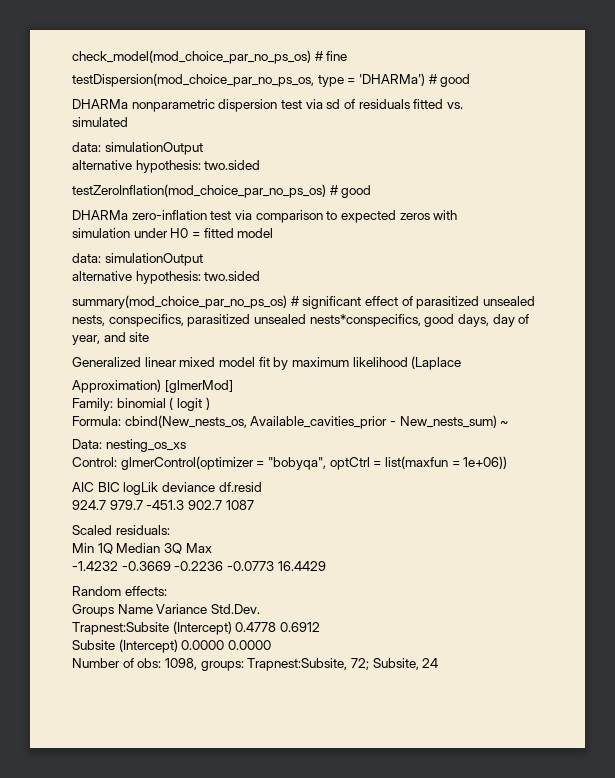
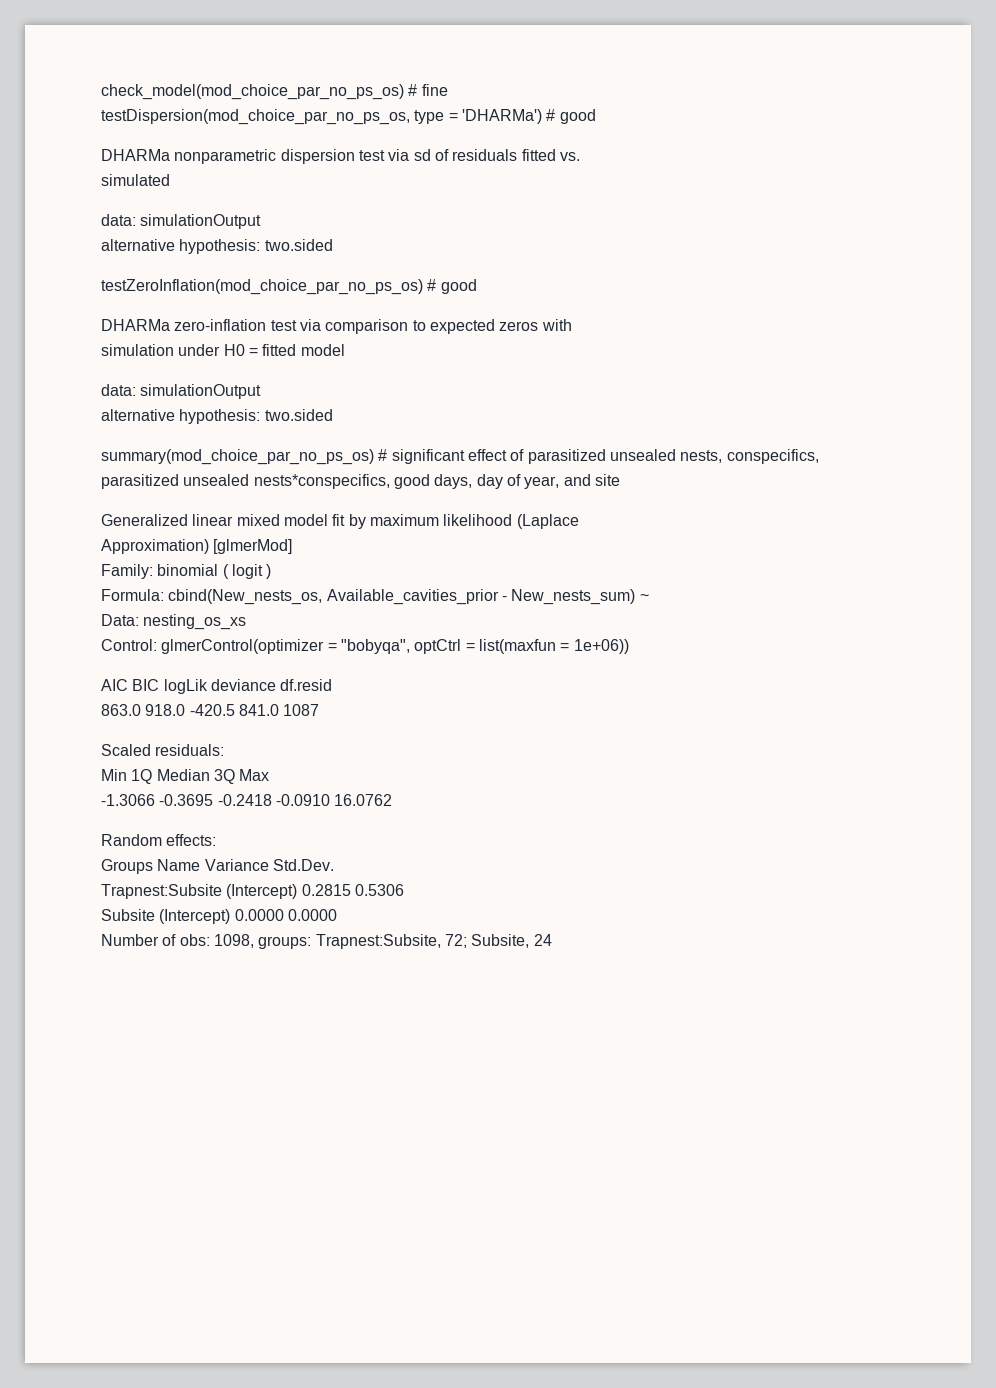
- 924.7 979.7 -451.3 902.7 1087
+ 863.0 918.0 -420.5 841.0 1087
- -1.4232 -0.3669 -0.2236 -0.0773 16.4429
+ -1.3066 -0.3695 -0.2418 -0.0910 16.0762
- Trapnest:Subsite (Intercept) 0.4778 0.6912
+ Trapnest:Subsite (Intercept) 0.2815 0.5306

